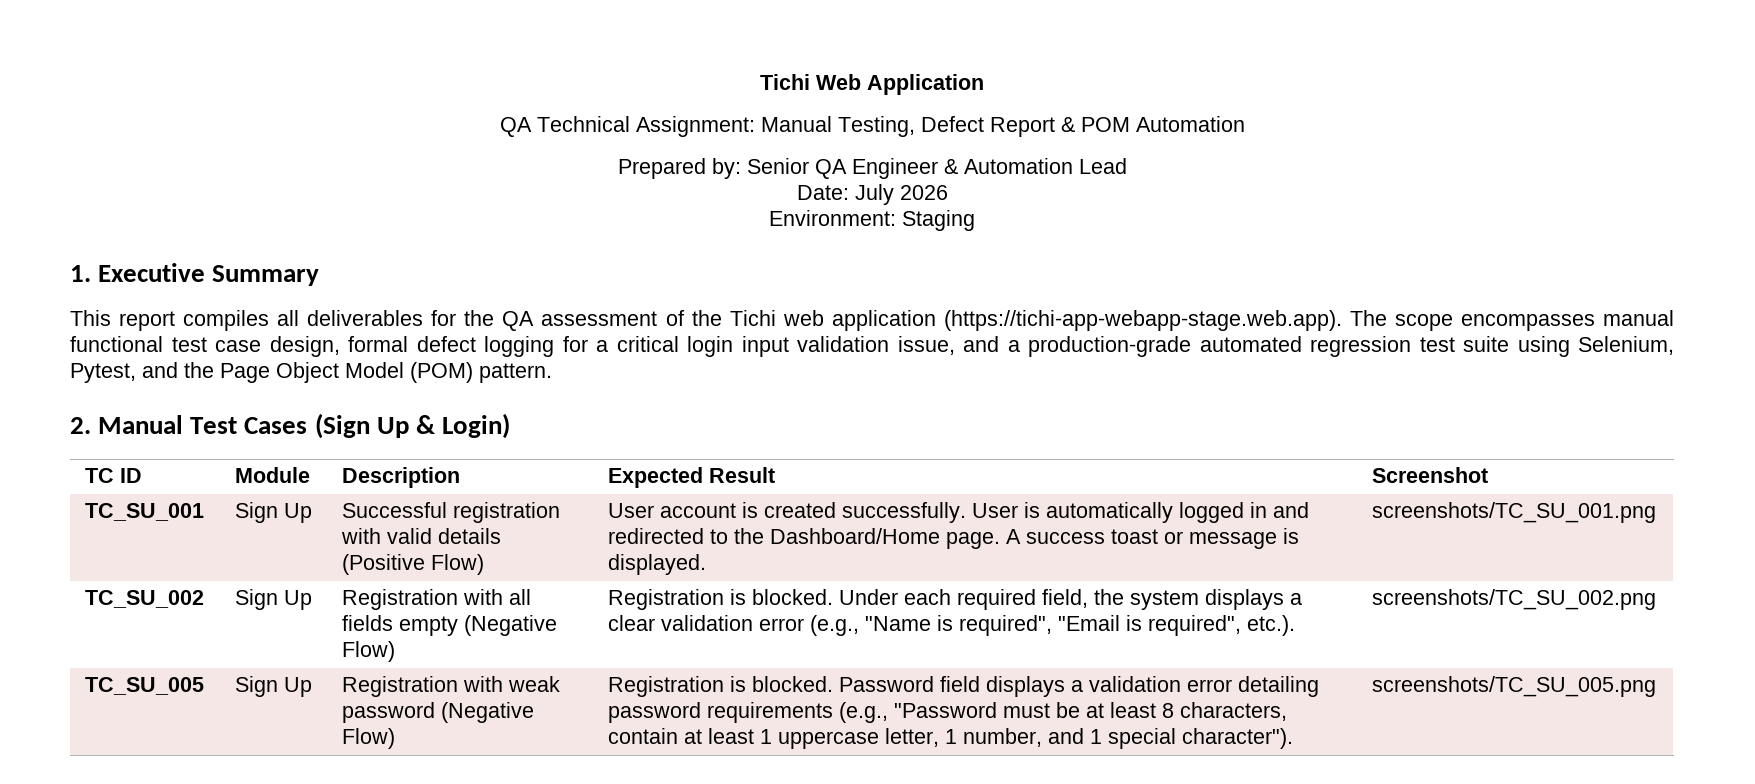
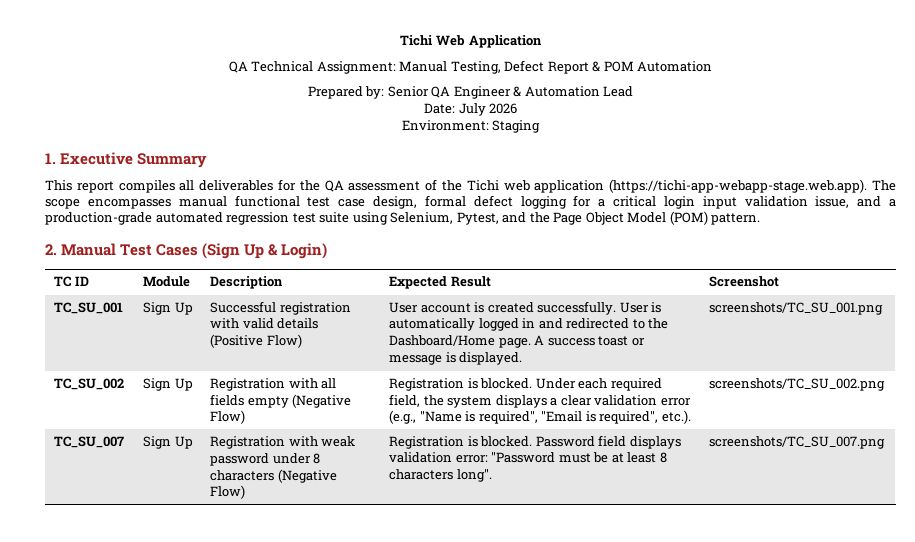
- TC_SU_005
+ TC_SU_007
- Registration with weak password (Negative Flow)
+ Registration with weak password under 8 characters (Negative Flow)
- Password field displays a validation error detailing password requirements (e.g., "Password must be at least 8 characters, contain at least 1 uppercase letter, 1 number, and 1 special character"). | screenshots/TC_SU_005.png
+ Password field displays validation error: "Password must be at least 8 characters long". | screenshots/TC_SU_007.png

